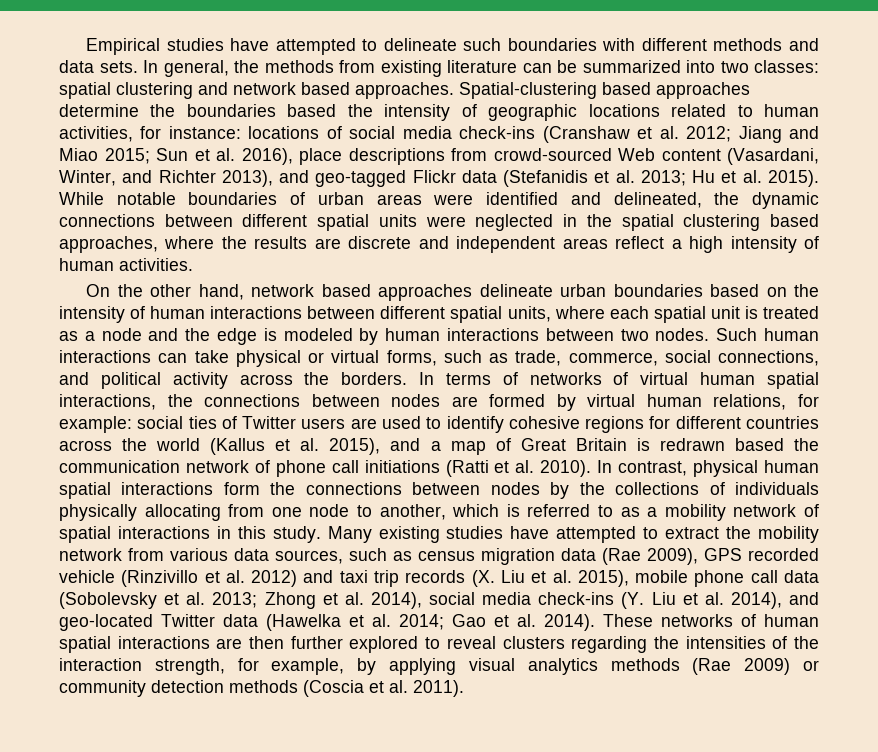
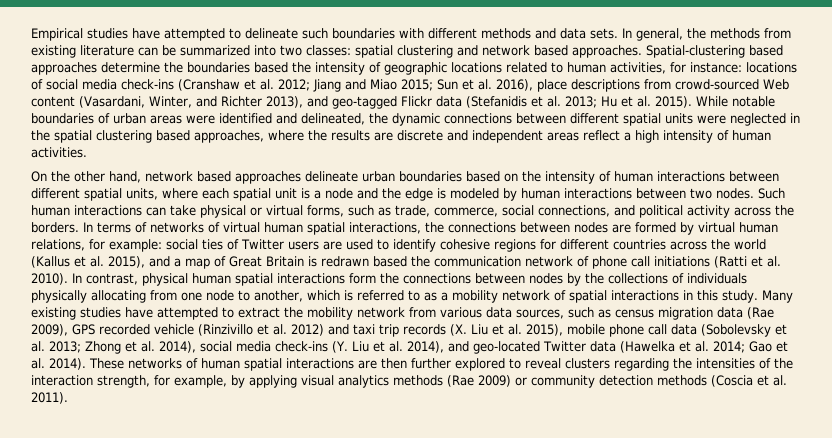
- On the other hand, network based approaches delineate urban boundaries based on the intensity of human interactions between different spatial units, where each spatial unit is treated as a node and the edge is modeled by human interactions between two nodes.
+ On the other hand, network based approaches delineate urban boundaries based on the intensity of human interactions between different spatial units, where each spatial unit is a node and the edge is modeled by human interactions between two nodes.

